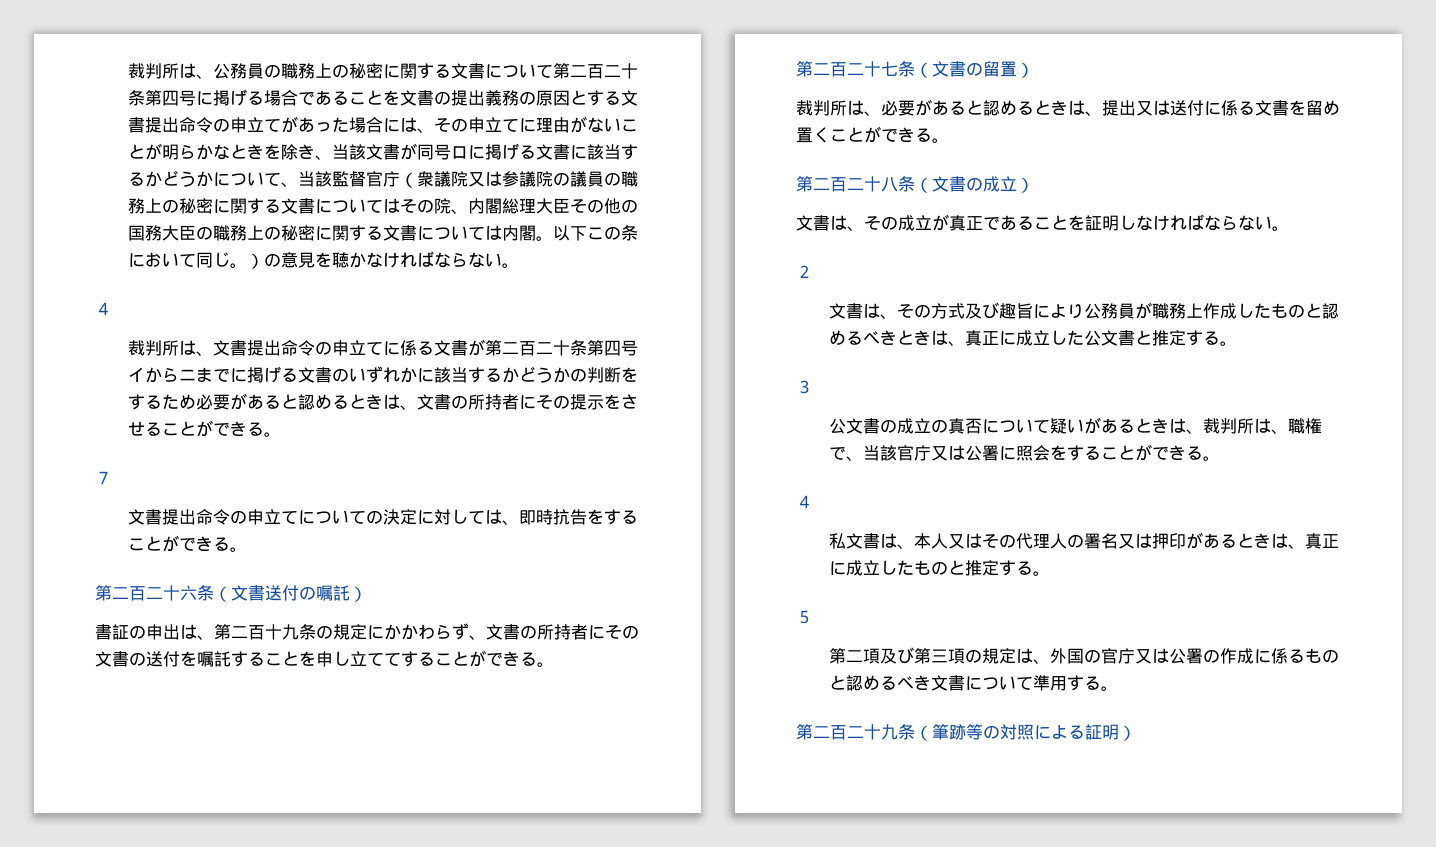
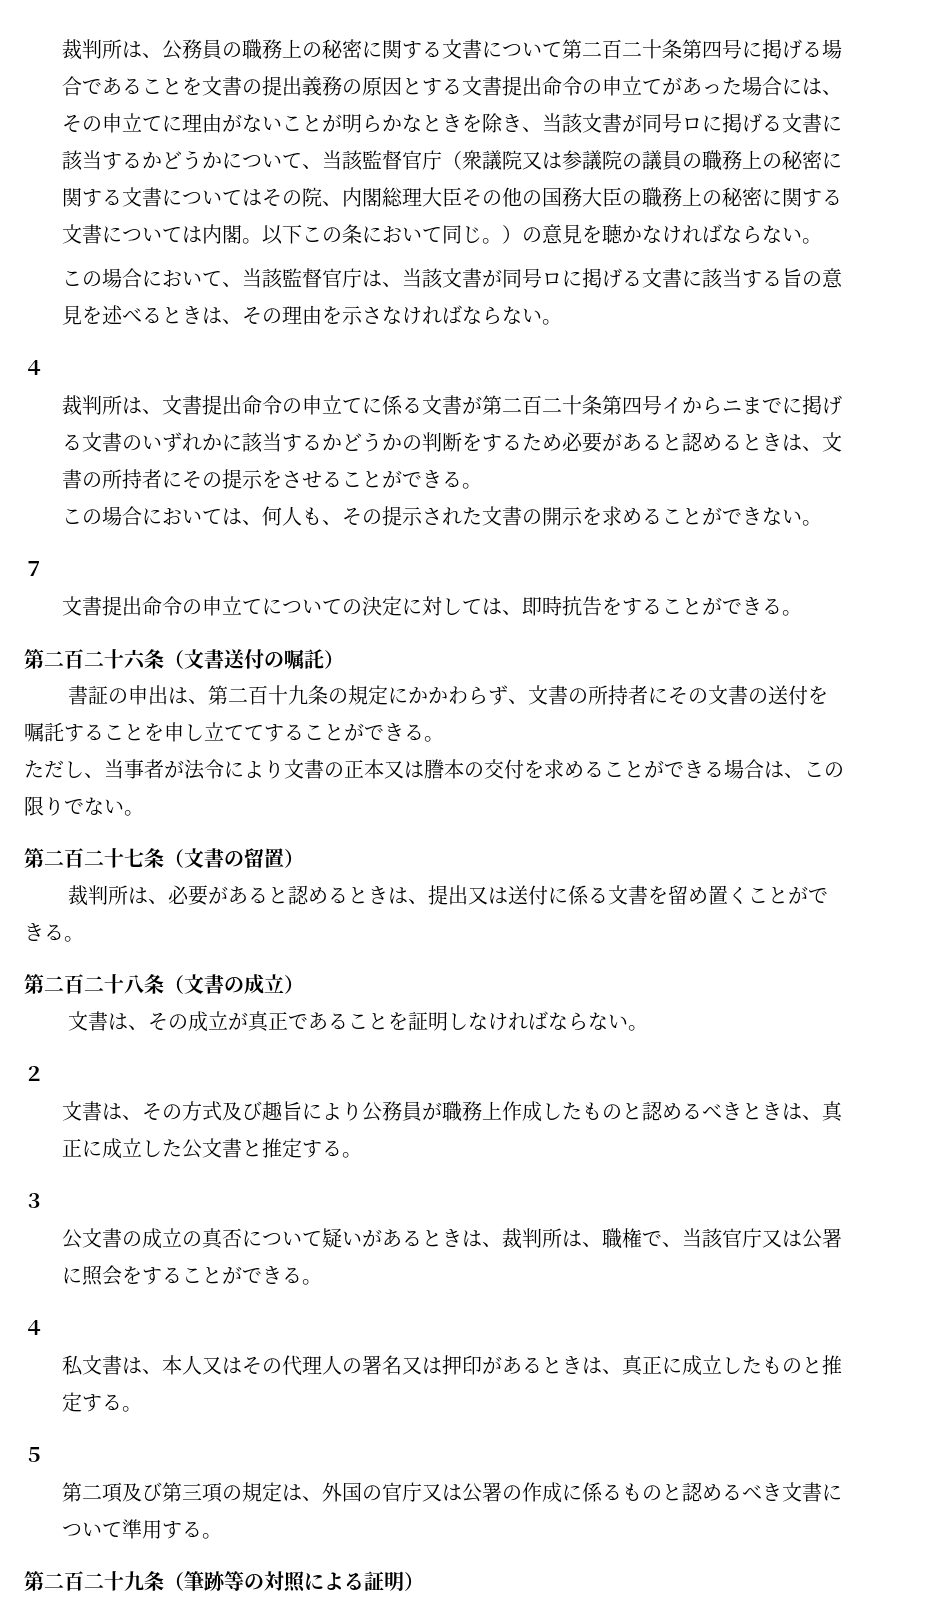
+ この場合において、当該監督官庁は、当該文書が同号ロに掲げる文書に該当する旨の意見を述べるときは、その理由を示さなければならない。
+ この場合においては、何人も、その提示された文書の開示を求めることができない。
+ ただし、当事者が法令により文書の正本又は謄本の交付を求めることができる場合は、この限りでない。

